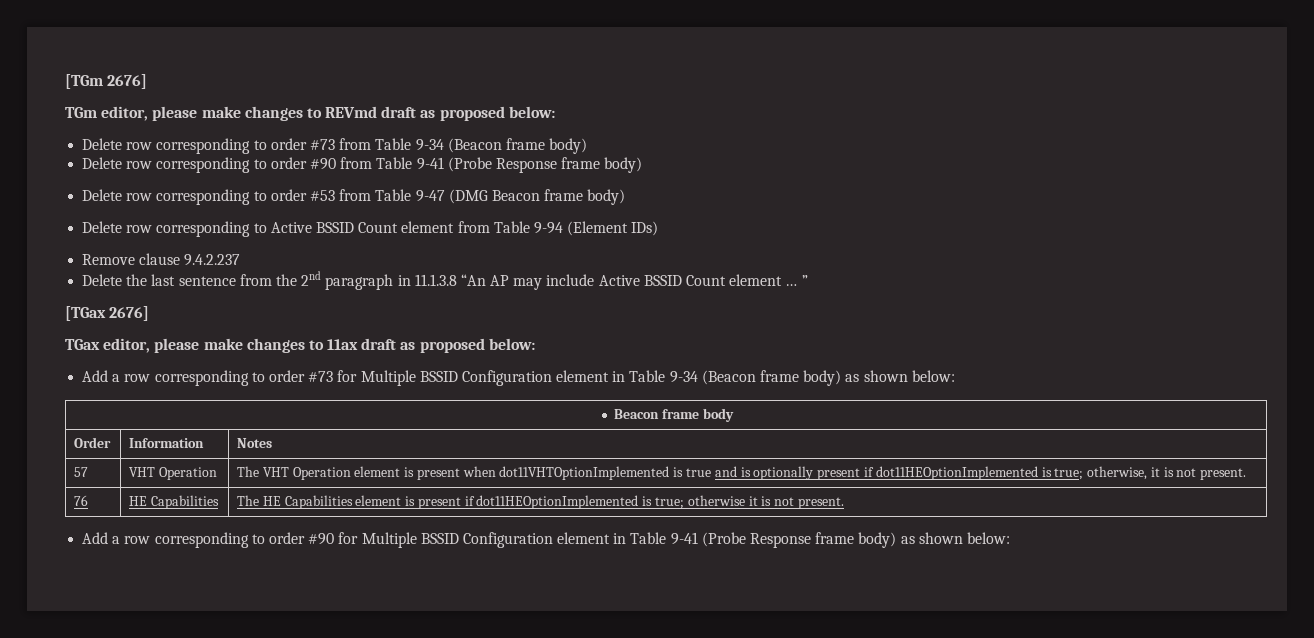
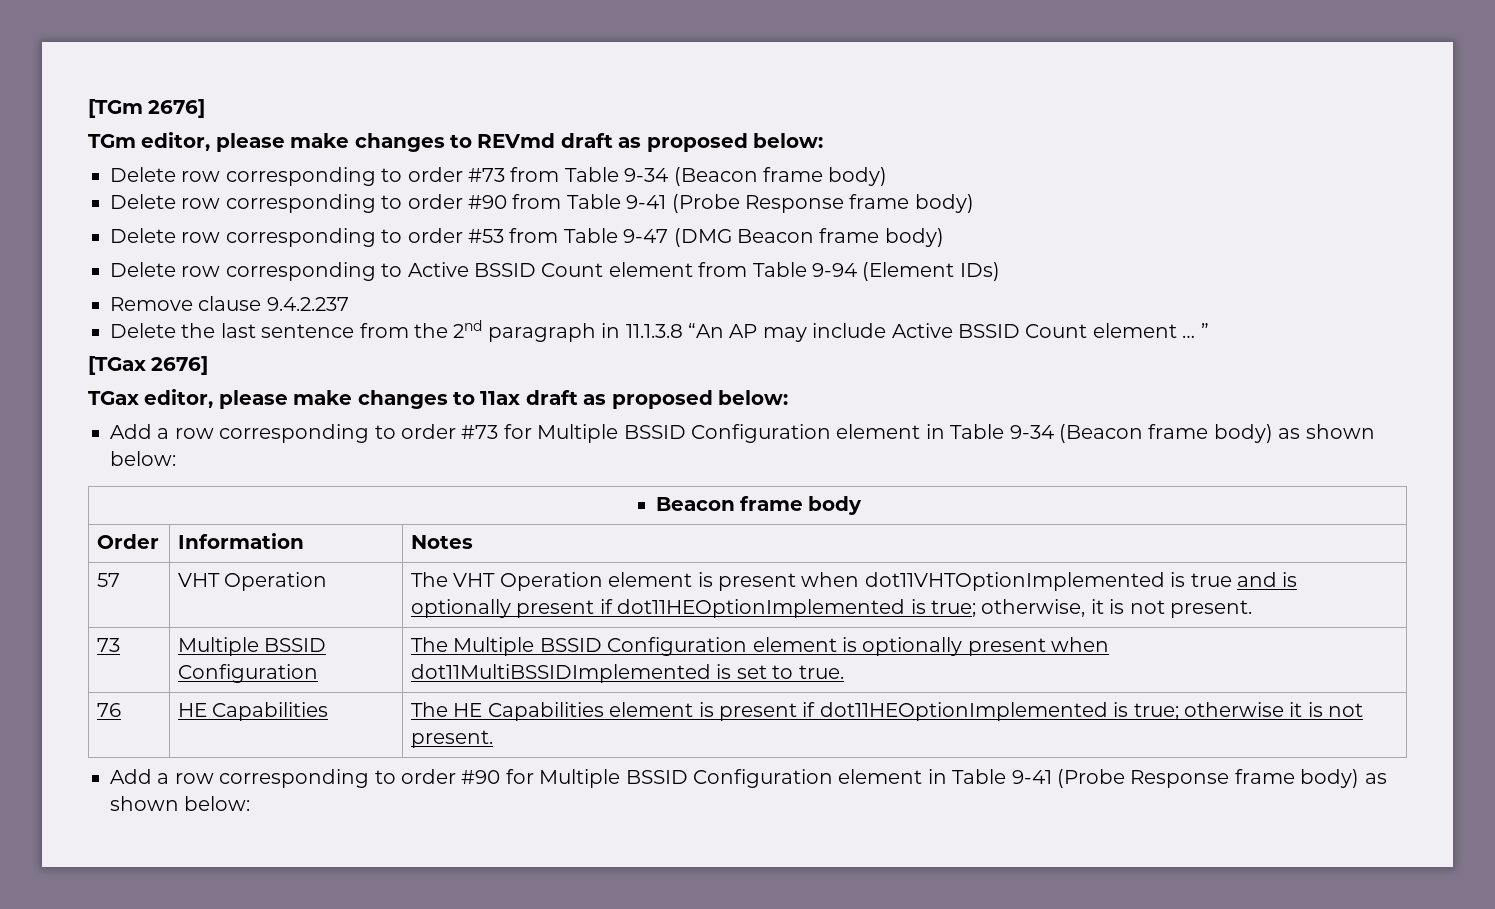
+ 73 | Multiple BSSID Configuration | The Multiple BSSID Configuration element is optionally present when dot11MultiBSSIDImplemented is set to true.

